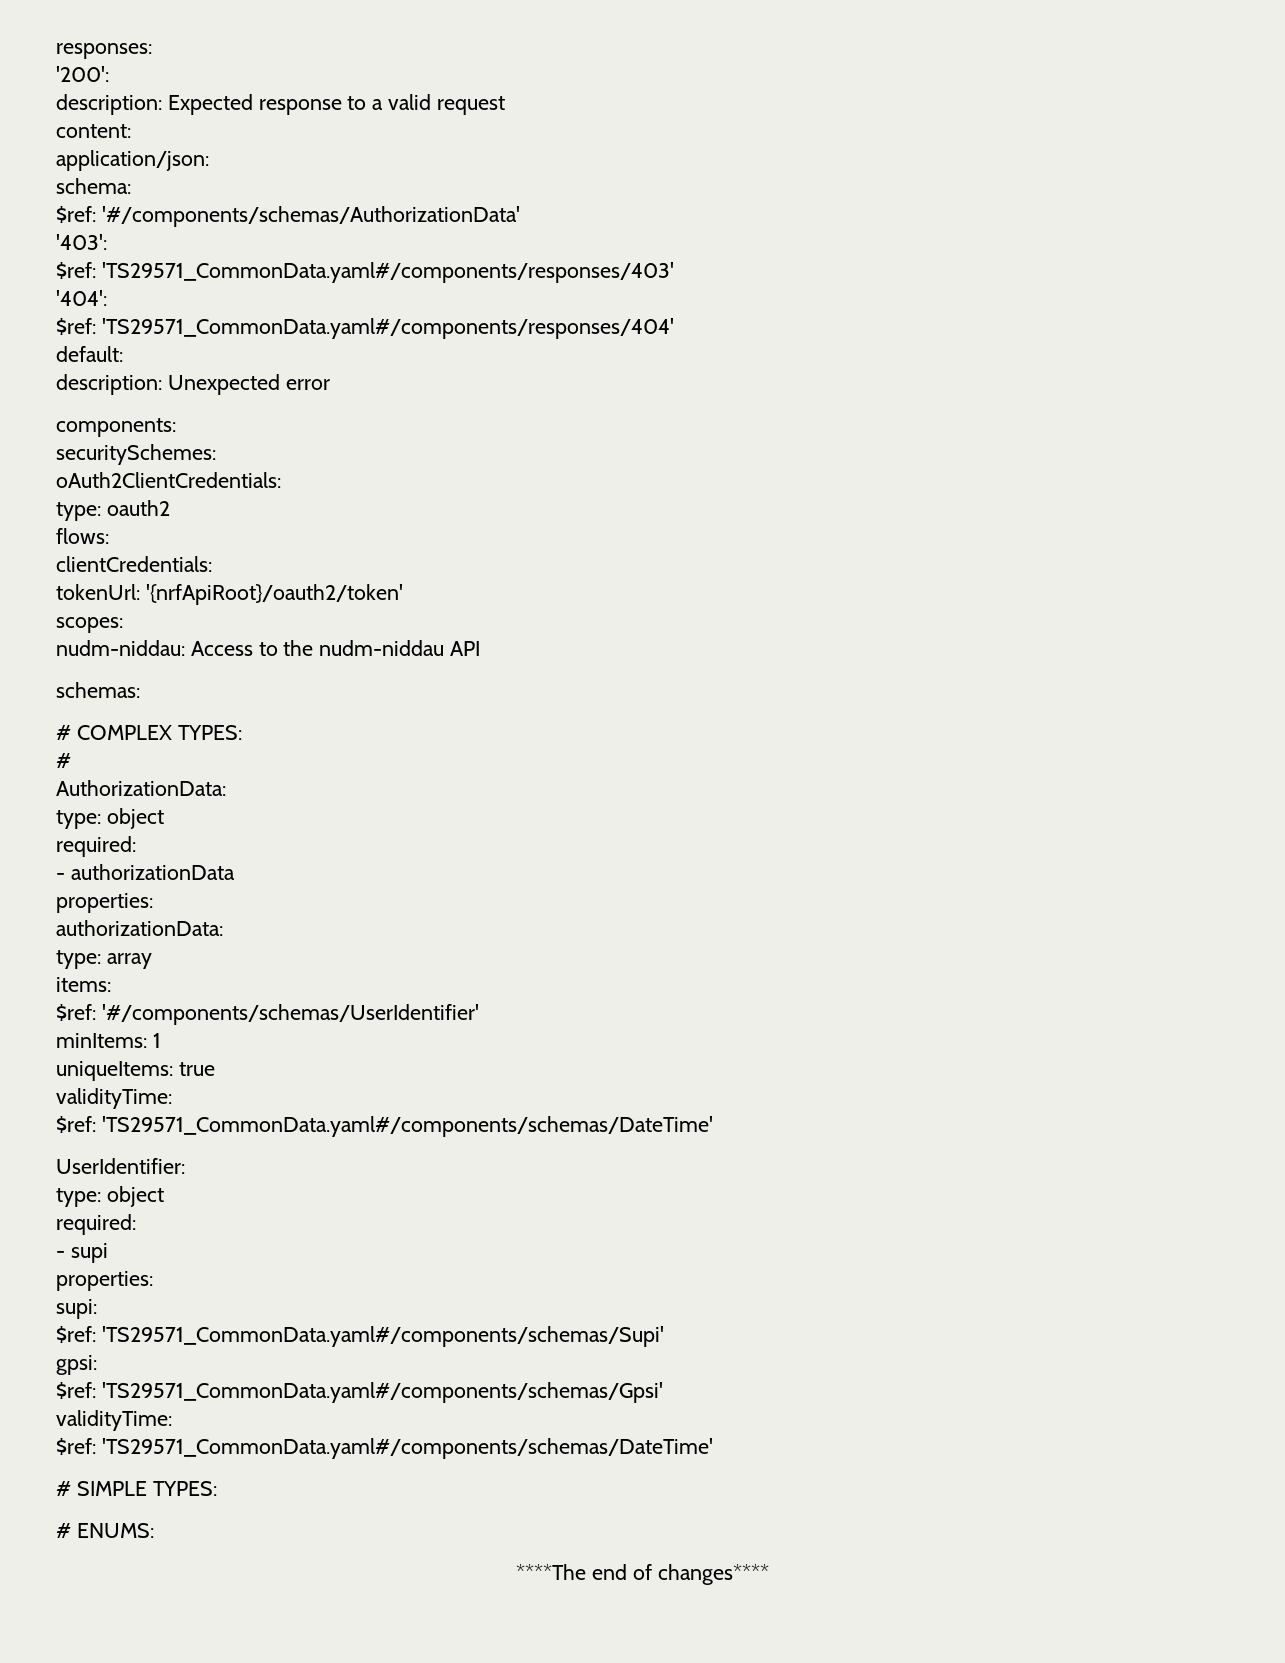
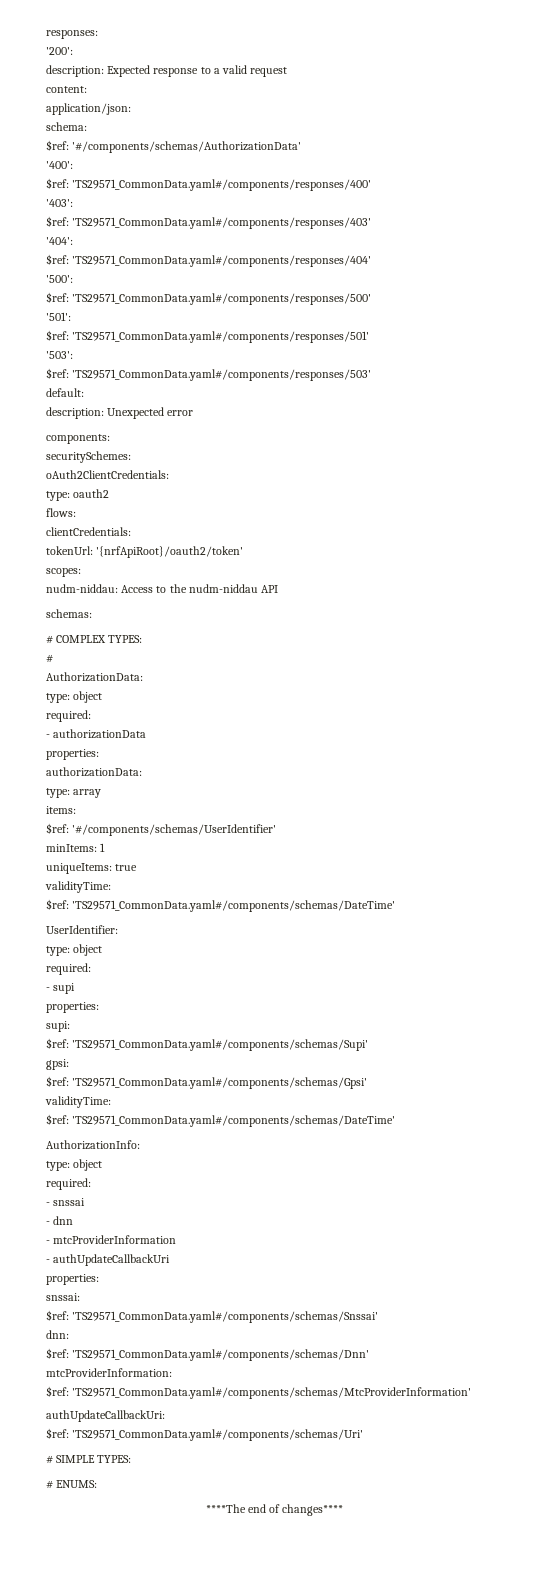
+ '400':
+ $ref: 'TS29571_CommonData.yaml#/components/responses/400'
+ '500':
+ $ref: 'TS29571_CommonData.yaml#/components/responses/500'
+ '501':
+ $ref: 'TS29571_CommonData.yaml#/components/responses/501'
+ '503':
+ $ref: 'TS29571_CommonData.yaml#/components/responses/503'
+ AuthorizationInfo:
+ type: object
+ required:
+ - snssai
+ - dnn
+ - mtcProviderInformation
+ - authUpdateCallbackUri
+ properties:
+ snssai:
+ $ref: 'TS29571_CommonData.yaml#/components/schemas/Snssai'
+ dnn:
+ $ref: 'TS29571_CommonData.yaml#/components/schemas/Dnn'
+ mtcProviderInformation:
+ $ref: 'TS29571_CommonData.yaml#/components/schemas/MtcProviderInformation'
+ authUpdateCallbackUri:
+ $ref: 'TS29571_CommonData.yaml#/components/schemas/Uri'

